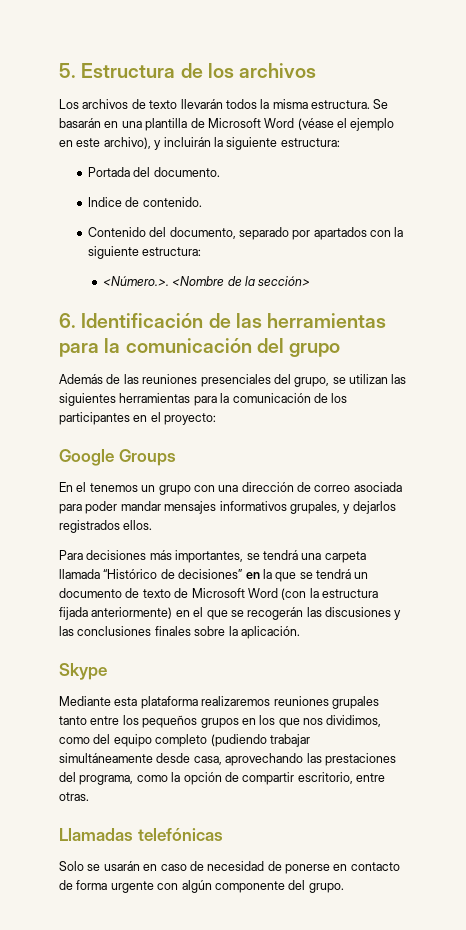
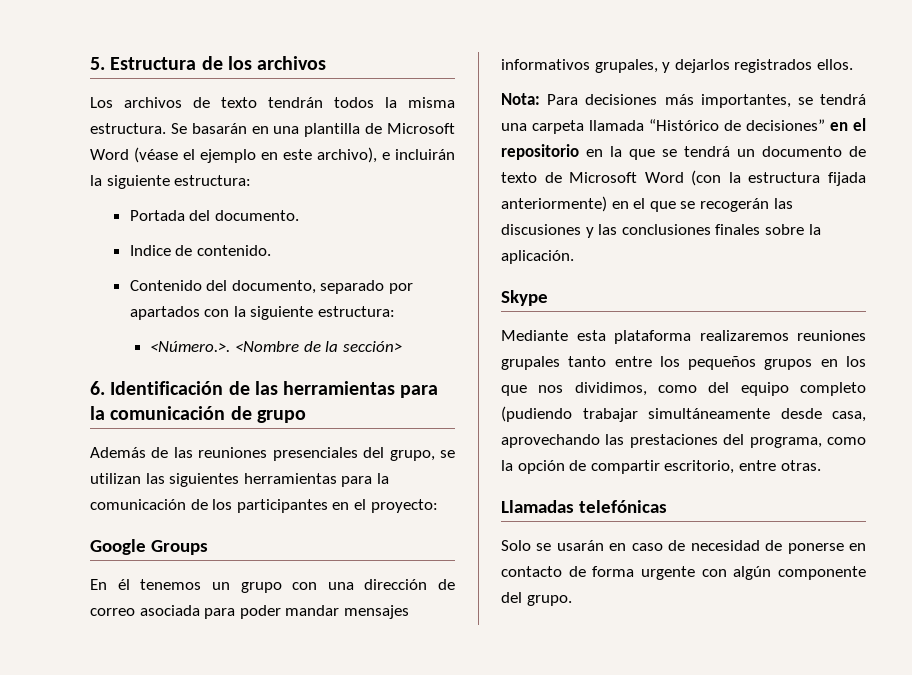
- Los archivos de texto llevarán todos la misma estructura.
+ Los archivos de texto tendrán todos la misma estructura.
- Se basarán en una plantilla de Microsoft Word (véase el ejemplo en este archivo), y incluirán la siguiente estructura:
+ Se basarán en una plantilla de Microsoft Word (véase el ejemplo en este archivo), e incluirán la siguiente estructura:
- 6. Identificación de las herramientas para la comunicación del grupo
+ 6. Identificación de las herramientas para la comunicación de grupo
- En el tenemos un grupo con una dirección de correo asociada para poder mandar mensajes informativos grupales, y dejarlos registrados ellos.
+ En él tenemos un grupo con una dirección de correo asociada para poder mandar mensajes informativos grupales, y dejarlos registrados ellos.
- Para decisiones más importantes, se tendrá una carpeta llamada “Histórico de decisiones” en la que se tendrá un documento de texto de Microsoft Word (con la estructura fijada anteriormente) en el que se recogerán las discusiones y las conclusiones finales sobre la aplicación.
+ Nota: Para decisiones más importantes, se tendrá una carpeta llamada “Histórico de decisiones” en el repositorio en la que se tendrá un documento de texto de Microsoft Word (con la estructura fijada anteriormente) en el que se recogerán las discusiones y las conclusiones finales sobre la aplicación.

